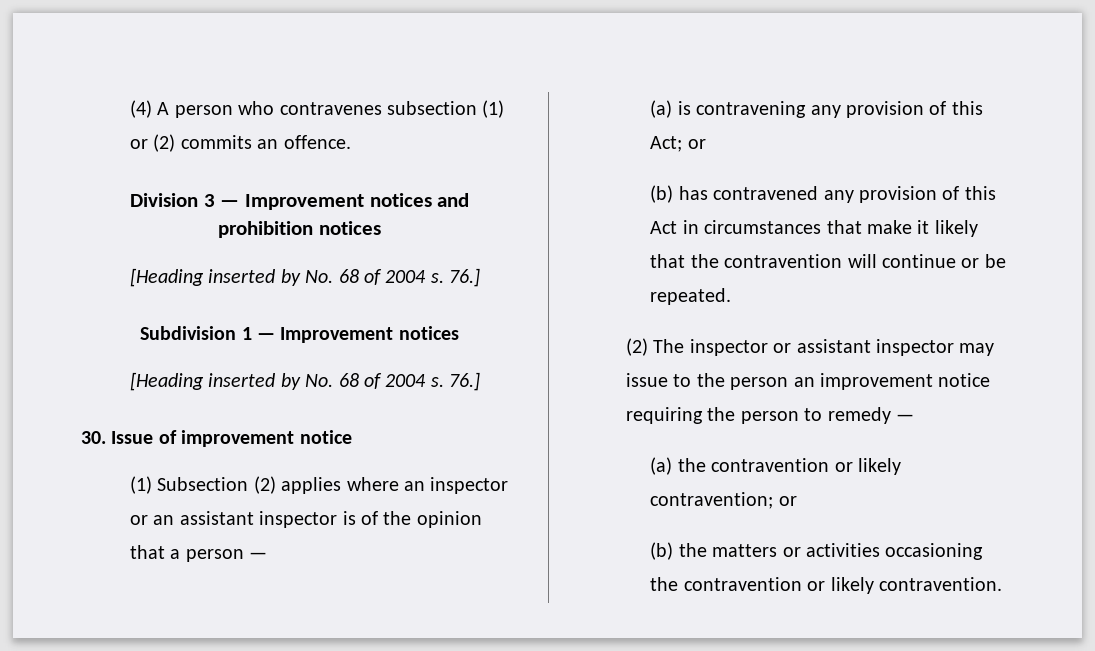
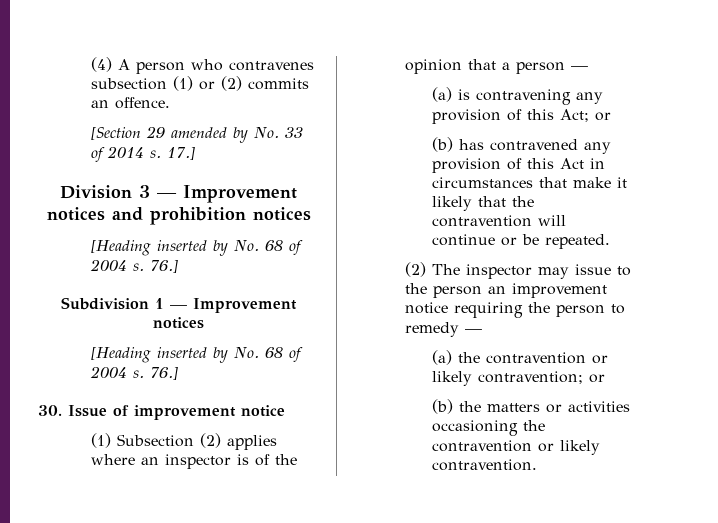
+ [Section 29 amended by No. 33 of 2014 s. 17.]
- (1) Subsection (2) applies where an inspector or an assistant inspector is of the opinion that a person —
+ (1) Subsection (2) applies where an inspector is of the opinion that a person —
- (2) The inspector or assistant inspector may issue to the person an improvement notice requiring the person to remedy —
+ (2) The inspector may issue to the person an improvement notice requiring the person to remedy —

